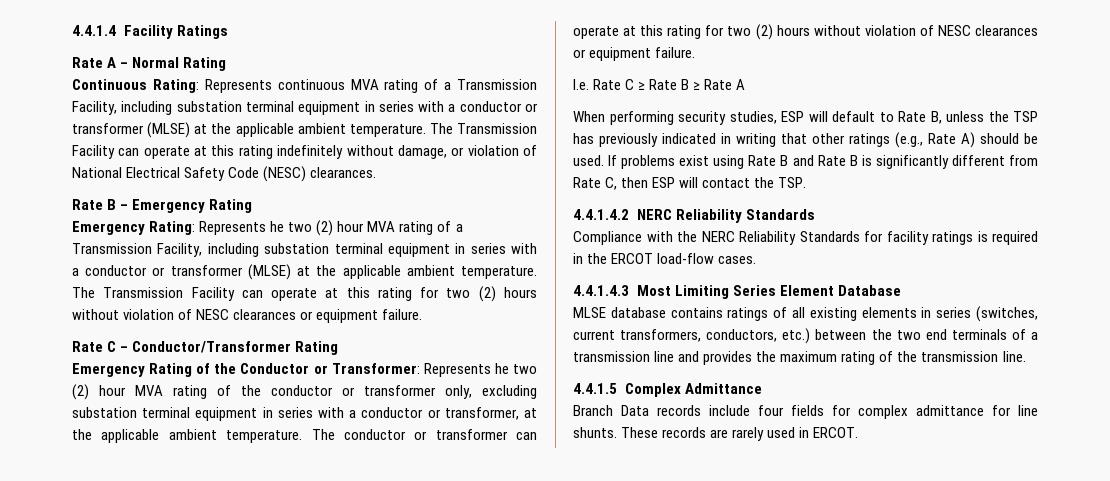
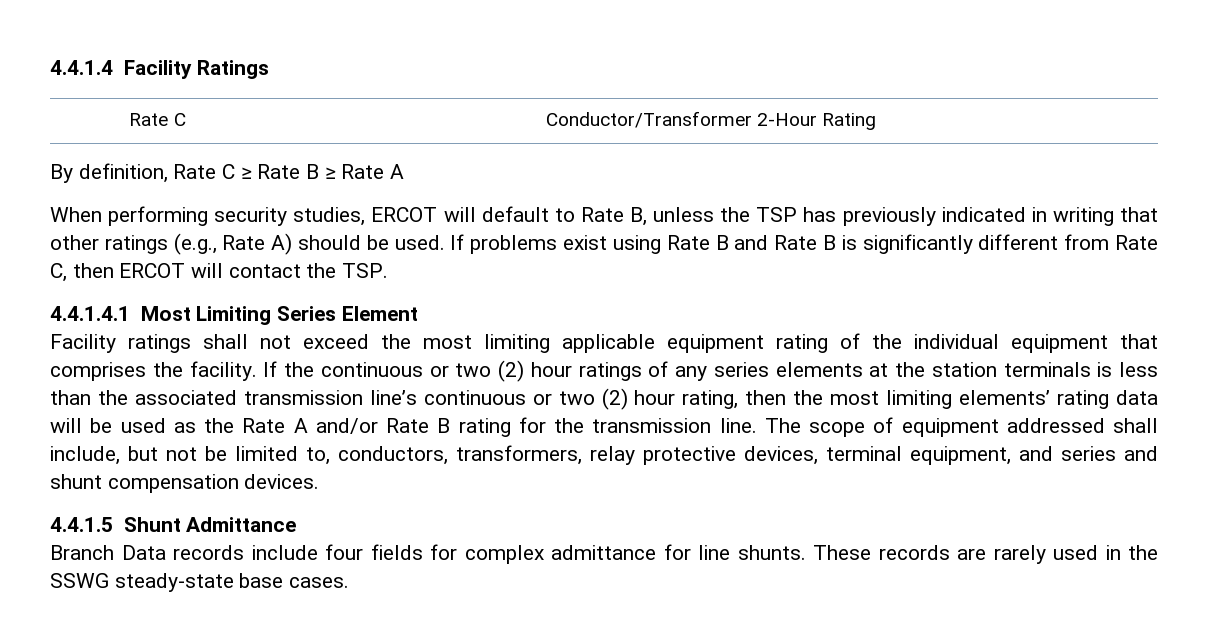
- Rate A – Normal Rating
- Continuous Rating: Represents continuous MVA rating of a Transmission Facility, including substation terminal equipment in series with a conductor or transformer (MLSE) at the applicable ambient temperature. The Transmission Facility can operate at this rating indefinitely without damage, or violation of National Electrical Safety Code (NESC) clearances.
- Rate B – Emergency Rating
- Emergency Rating: Represents he two (2) hour MVA rating of a Transmission Facility, including substation terminal equipment in series with a conductor or transformer (MLSE) at the applicable ambient temperature. The Transmission Facility can operate at this rating for two (2) hours without violation of NESC clearances or equipment failure.
- Rate C – Conductor/Transformer Rating
- Emergency Rating of the Conductor or Transformer: Represents he two (2) hour MVA rating of the conductor or transformer only, excluding substation terminal equipment in series with a conductor or transformer, at the applicable ambient temperature. The conductor or transformer can operate at this rating for two (2) hours without violation of NESC clearances or equipment failure.
- I.e. Rate C ≥ Rate B ≥ Rate A
+ Rate C | Conductor/Transformer 2-Hour Rating
+ By definition, Rate C ≥ Rate B ≥ Rate A
- When performing security studies, ESP will default to Rate B, unless the TSP has previously indicated in writing that other ratings (e.g., Rate A) should be used.
+ When performing security studies, ERCOT will default to Rate B, unless the TSP has previously indicated in writing that other ratings (e.g., Rate A) should be used.
- If problems exist using Rate B and Rate B is significantly different from Rate C, then ESP will contact the TSP.
+ If problems exist using Rate B and Rate B is significantly different from Rate C, then ERCOT will contact the TSP.
- 4.4.1.4.2 NERC Reliability Standards
- Compliance with the NERC Reliability Standards for facility ratings is required in the ERCOT load-flow cases.
- 4.4.1.4.3 Most Limiting Series Element Database
- MLSE database contains ratings of all existing elements in series (switches, current transformers, conductors, etc.) between the two end terminals of a transmission line and provides the maximum rating of the transmission line.
+ 4.4.1.4.1 Most Limiting Series Element
+ Facility ratings shall not exceed the most limiting applicable equipment rating of the individual equipment that comprises the facility. If the continuous or two (2) hour ratings of any series elements at the station terminals is less than the associated transmission line’s continuous or two (2) hour rating, then the most limiting elements’ rating data will be used as the Rate A and/or Rate B rating for the transmission line. The scope of equipment addressed shall include, but not be limited to, conductors, transformers, relay protective devices, terminal equipment, and series and shunt compensation devices.
- 4.4.1.5 Complex Admittance
+ 4.4.1.5 Shunt Admittance
- These records are rarely used in ERCOT.
+ These records are rarely used in the SSWG steady-state base cases.

